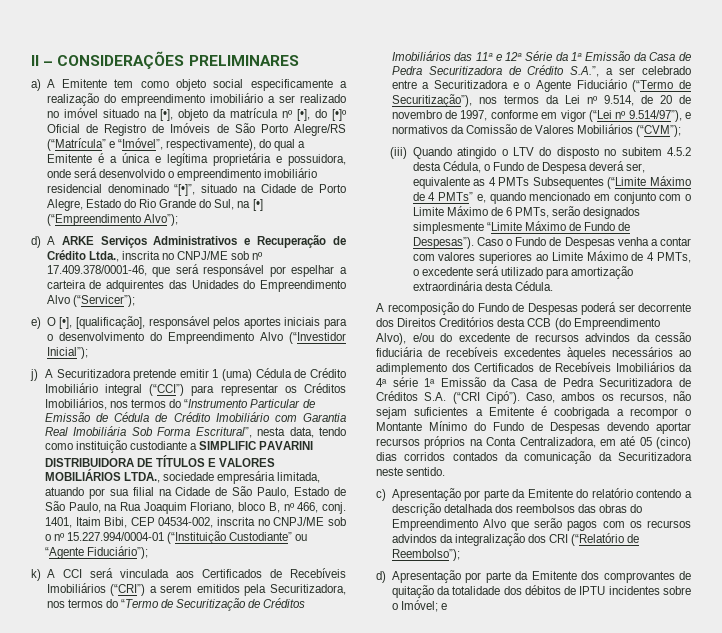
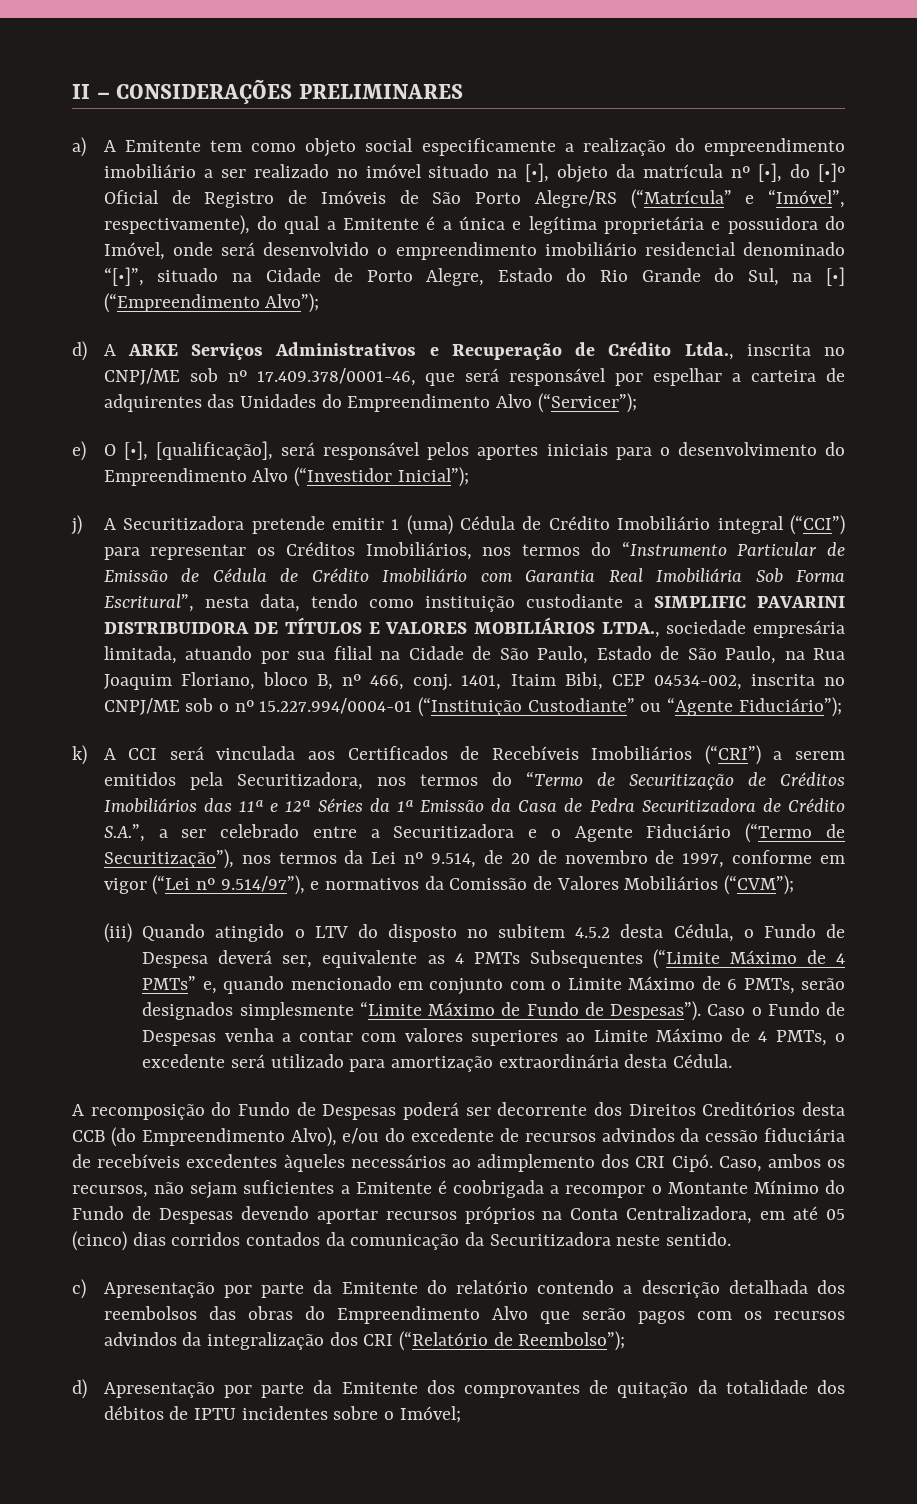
- a) A Emitente tem como objeto social especificamente a realização do empreendimento imobiliário a ser realizado no imóvel situado na [•], objeto da matrícula nº [•], do [•]º Oficial de Registro de Imóveis de São Porto Alegre/RS (“Matrícula” e “Imóvel”, respectivamente), do qual a Emitente é a única e legítima proprietária e possuidora, onde será desenvolvido o empreendimento imobiliário residencial denominado “[•]”, situado na Cidade de Porto Alegre, Estado do Rio Grande do Sul, na [•] (“Empreendimento Alvo”);
+ a) A Emitente tem como objeto social especificamente a realização do empreendimento imobiliário a ser realizado no imóvel situado na [•], objeto da matrícula nº [•], do [•]º Oficial de Registro de Imóveis de São Porto Alegre/RS (“Matrícula” e “Imóvel”, respectivamente), do qual a Emitente é a única e legítima proprietária e possuidora do Imóvel, onde será desenvolvido o empreendimento imobiliário residencial denominado “[•]”, situado na Cidade de Porto Alegre, Estado do Rio Grande do Sul, na [•] (“Empreendimento Alvo”);
- e) O [•], [qualificação], responsável pelos aportes iniciais para o desenvolvimento do Empreendimento Alvo (“Investidor Inicial”);
+ e) O [•], [qualificação], será responsável pelos aportes iniciais para o desenvolvimento do Empreendimento Alvo (“Investidor Inicial”);
- k) A CCI será vinculada aos Certificados de Recebíveis Imobiliários (“CRI”) a serem emitidos pela Securitizadora, nos termos do “Termo de Securitização de Créditos Imobiliários das 11ª e 12ª Série da 1ª Emissão da Casa de Pedra Securitizadora de Crédito S.A.”, a ser celebrado entre a Securitizadora e o Agente Fiduciário (“Termo de Securitização”), nos termos da Lei nº 9.514, de 20 de novembro de 1997, conforme em vigor (“Lei nº 9.514/97”), e normativos da Comissão de Valores Mobiliários (“CVM”);
+ k) A CCI será vinculada aos Certificados de Recebíveis Imobiliários (“CRI”) a serem emitidos pela Securitizadora, nos termos do “Termo de Securitização de Créditos Imobiliários das 11ª e 12ª Séries da 1ª Emissão da Casa de Pedra Securitizadora de Crédito S.A.”, a ser celebrado entre a Securitizadora e o Agente Fiduciário (“Termo de Securitização”), nos termos da Lei nº 9.514, de 20 de novembro de 1997, conforme em vigor (“Lei nº 9.514/97”), e normativos da Comissão de Valores Mobiliários (“CVM”);
- A recomposição do Fundo de Despesas poderá ser decorrente dos Direitos Creditórios desta CCB (do Empreendimento Alvo), e/ou do excedente de recursos advindos da cessão fiduciária de recebíveis excedentes àqueles necessários ao adimplemento dos Certificados de Recebíveis Imobiliários da 4ª série 1ª Emissão da Casa de Pedra Securitizadora de Créditos S.A. (“CRI Cipó”).
+ A recomposição do Fundo de Despesas poderá ser decorrente dos Direitos Creditórios desta CCB (do Empreendimento Alvo), e/ou do excedente de recursos advindos da cessão fiduciária de recebíveis excedentes àqueles necessários ao adimplemento dos CRI Cipó.
- d) Apresentação por parte da Emitente dos comprovantes de quitação da totalidade dos débitos de IPTU incidentes sobre o Imóvel; e
+ d) Apresentação por parte da Emitente dos comprovantes de quitação da totalidade dos débitos de IPTU incidentes sobre o Imóvel;

